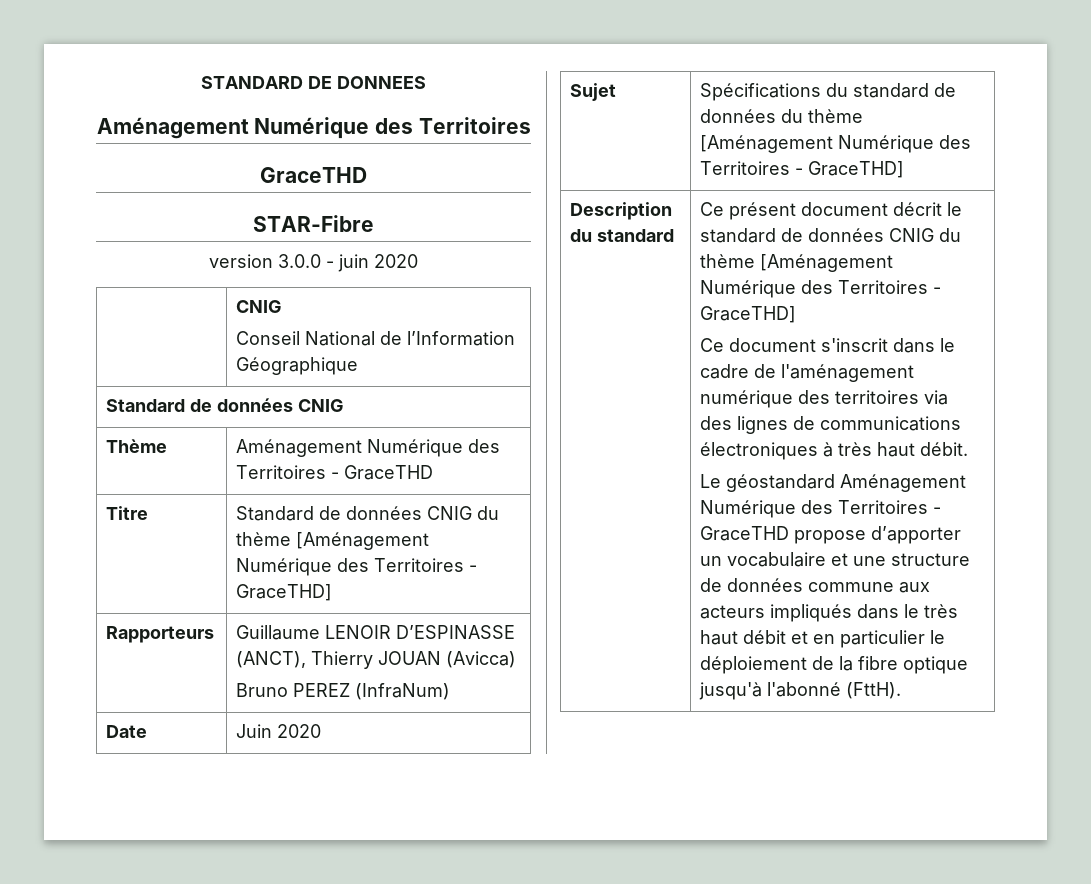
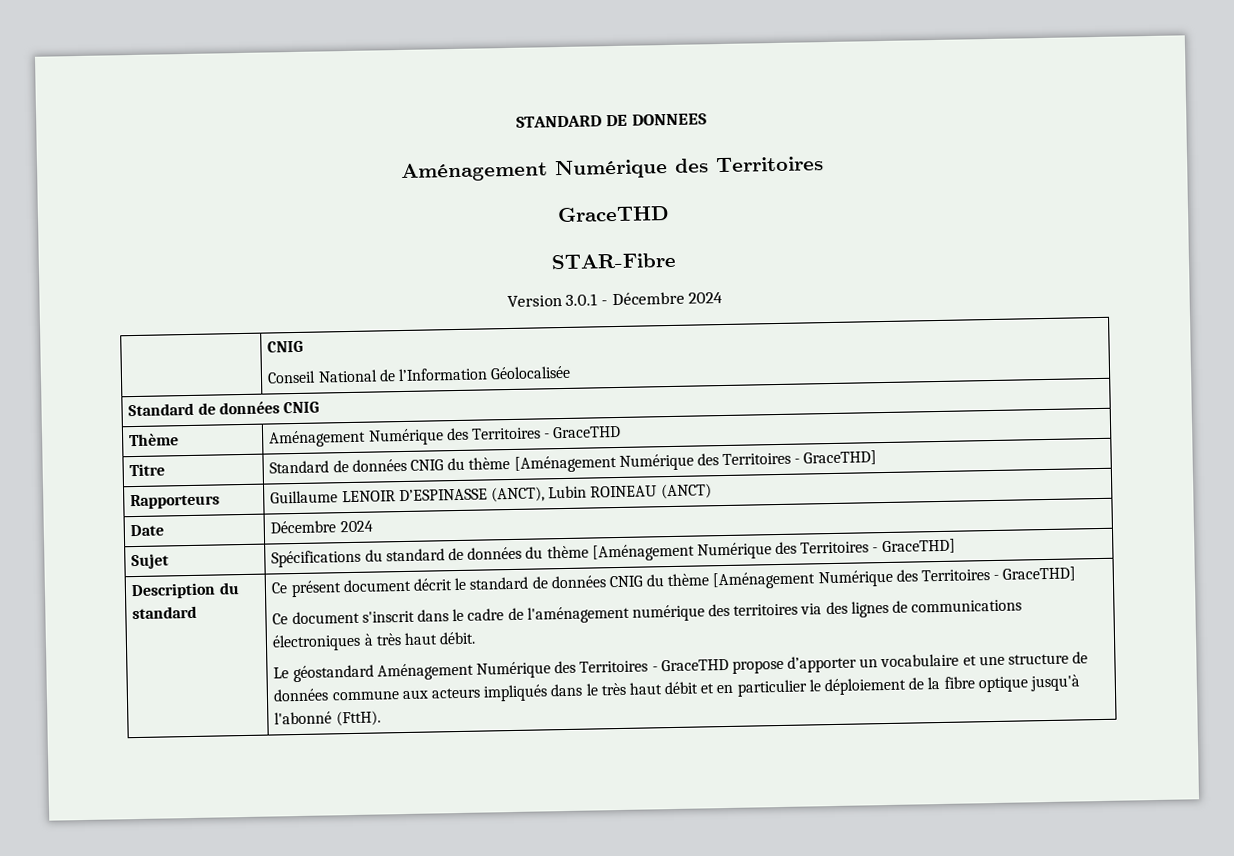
- version 3.0.0 - juin 2020
+ Version 3.0.1 - Décembre 2024
  | CNIG
- Conseil National de l’Information Géographique
+ Conseil National de l’Information Géolocalisée
- Rapporteurs | Guillaume LENOIR D’ESPINASSE (ANCT), Thierry JOUAN (Avicca)
- Bruno PEREZ (InfraNum)
+ Rapporteurs | Guillaume LENOIR D’ESPINASSE (ANCT), Lubin ROINEAU (ANCT)
- Date | Juin 2020
+ Date | Décembre 2024

